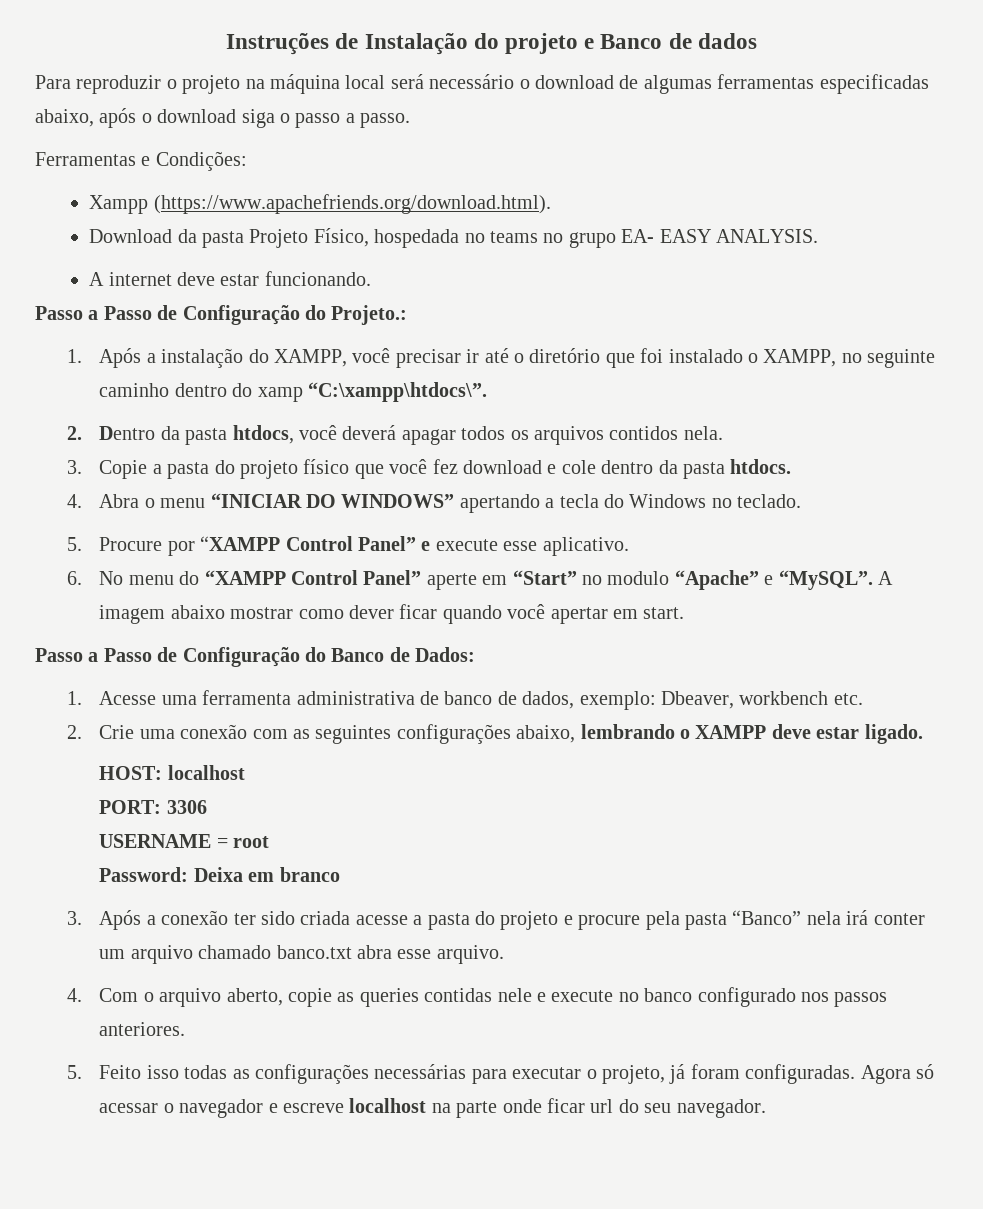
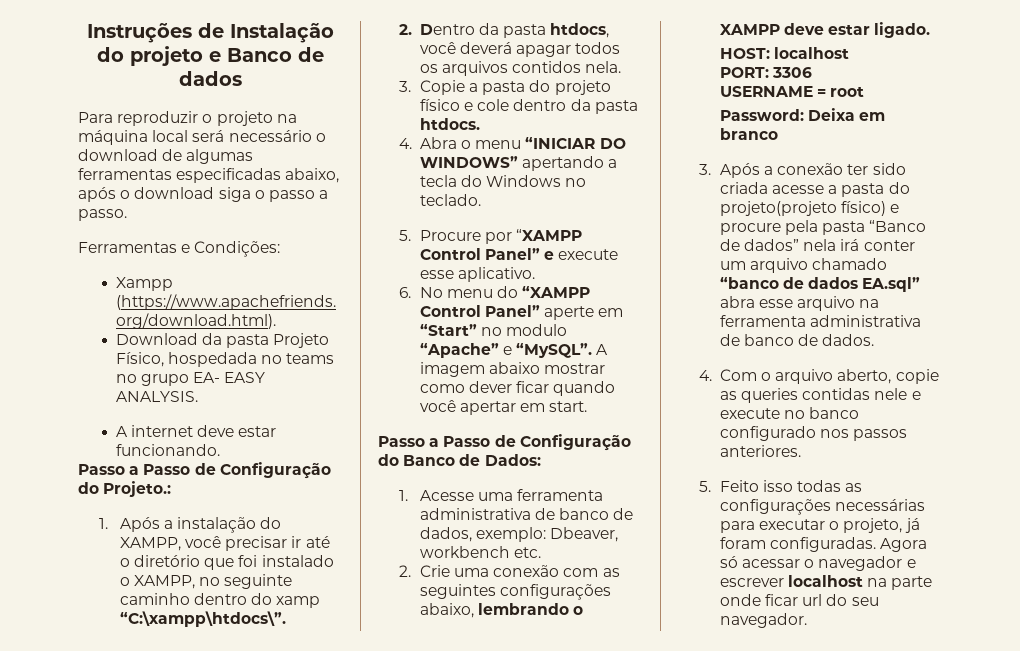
- 3. Copie a pasta do projeto físico que você fez download e cole dentro da pasta htdocs.
+ 3. Copie a pasta do projeto físico e cole dentro da pasta htdocs.
- 3. Após a conexão ter sido criada acesse a pasta do projeto e procure pela pasta “Banco” nela irá conter um arquivo chamado banco.txt abra esse arquivo.
+ 3. Após a conexão ter sido criada acesse a pasta do projeto(projeto físico) e procure pela pasta “Banco de dados” nela irá conter um arquivo chamado “banco de dados EA.sql” abra esse arquivo na ferramenta administrativa de banco de dados.
- Agora só acessar o navegador e escreve localhost na parte onde ficar url do seu navegador.
+ Agora só acessar o navegador e escrever localhost na parte onde ficar url do seu navegador.

